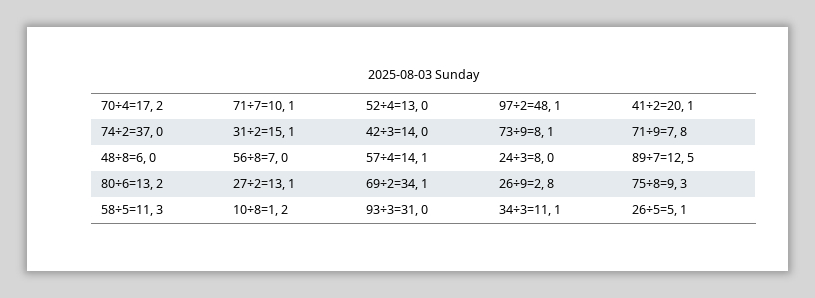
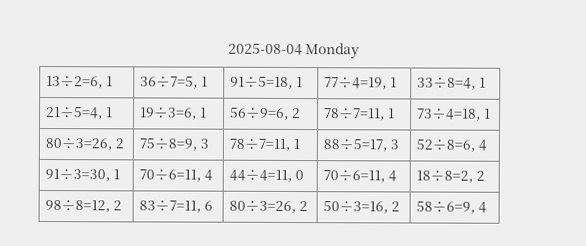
- 2025-08-03 Sunday
- 70÷4=17, 2 | 71÷7=10, 1 | 52÷4=13, 0 | 97÷2=48, 1 | 41÷2=20, 1
- 74÷2=37, 0 | 31÷2=15, 1 | 42÷3=14, 0 | 73÷9=8, 1 | 71÷9=7, 8
- 48÷8=6, 0 | 56÷8=7, 0 | 57÷4=14, 1 | 24÷3=8, 0 | 89÷7=12, 5
- 80÷6=13, 2 | 27÷2=13, 1 | 69÷2=34, 1 | 26÷9=2, 8 | 75÷8=9, 3
- 58÷5=11, 3 | 10÷8=1, 2 | 93÷3=31, 0 | 34÷3=11, 1 | 26÷5=5, 1
+ 2025-08-04 Monday
+ 13÷2=6, 1 | 36÷7=5, 1 | 91÷5=18, 1 | 77÷4=19, 1 | 33÷8=4, 1
+ 21÷5=4, 1 | 19÷3=6, 1 | 56÷9=6, 2 | 78÷7=11, 1 | 73÷4=18, 1
+ 80÷3=26, 2 | 75÷8=9, 3 | 78÷7=11, 1 | 88÷5=17, 3 | 52÷8=6, 4
+ 91÷3=30, 1 | 70÷6=11, 4 | 44÷4=11, 0 | 70÷6=11, 4 | 18÷8=2, 2
+ 98÷8=12, 2 | 83÷7=11, 6 | 80÷3=26, 2 | 50÷3=16, 2 | 58÷6=9, 4

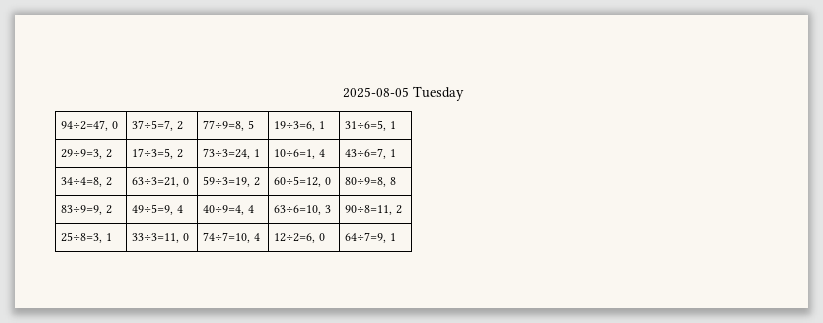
- 2025-08-04 Monday
- 13÷2=6, 1 | 36÷7=5, 1 | 91÷5=18, 1 | 77÷4=19, 1 | 33÷8=4, 1
- 21÷5=4, 1 | 19÷3=6, 1 | 56÷9=6, 2 | 78÷7=11, 1 | 73÷4=18, 1
- 80÷3=26, 2 | 75÷8=9, 3 | 78÷7=11, 1 | 88÷5=17, 3 | 52÷8=6, 4
- 91÷3=30, 1 | 70÷6=11, 4 | 44÷4=11, 0 | 70÷6=11, 4 | 18÷8=2, 2
- 98÷8=12, 2 | 83÷7=11, 6 | 80÷3=26, 2 | 50÷3=16, 2 | 58÷6=9, 4
+ 2025-08-05 Tuesday
+ 94÷2=47, 0 | 37÷5=7, 2 | 77÷9=8, 5 | 19÷3=6, 1 | 31÷6=5, 1
+ 29÷9=3, 2 | 17÷3=5, 2 | 73÷3=24, 1 | 10÷6=1, 4 | 43÷6=7, 1
+ 34÷4=8, 2 | 63÷3=21, 0 | 59÷3=19, 2 | 60÷5=12, 0 | 80÷9=8, 8
+ 83÷9=9, 2 | 49÷5=9, 4 | 40÷9=4, 4 | 63÷6=10, 3 | 90÷8=11, 2
+ 25÷8=3, 1 | 33÷3=11, 0 | 74÷7=10, 4 | 12÷2=6, 0 | 64÷7=9, 1

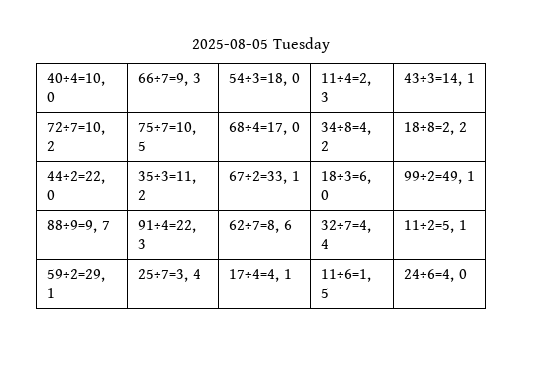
- 94÷2=47, 0 | 37÷5=7, 2 | 77÷9=8, 5 | 19÷3=6, 1 | 31÷6=5, 1
- 29÷9=3, 2 | 17÷3=5, 2 | 73÷3=24, 1 | 10÷6=1, 4 | 43÷6=7, 1
- 34÷4=8, 2 | 63÷3=21, 0 | 59÷3=19, 2 | 60÷5=12, 0 | 80÷9=8, 8
- 83÷9=9, 2 | 49÷5=9, 4 | 40÷9=4, 4 | 63÷6=10, 3 | 90÷8=11, 2
- 25÷8=3, 1 | 33÷3=11, 0 | 74÷7=10, 4 | 12÷2=6, 0 | 64÷7=9, 1
+ 40÷4=10, 0 | 66÷7=9, 3 | 54÷3=18, 0 | 11÷4=2, 3 | 43÷3=14, 1
+ 72÷7=10, 2 | 75÷7=10, 5 | 68÷4=17, 0 | 34÷8=4, 2 | 18÷8=2, 2
+ 44÷2=22, 0 | 35÷3=11, 2 | 67÷2=33, 1 | 18÷3=6, 0 | 99÷2=49, 1
+ 88÷9=9, 7 | 91÷4=22, 3 | 62÷7=8, 6 | 32÷7=4, 4 | 11÷2=5, 1
+ 59÷2=29, 1 | 25÷7=3, 4 | 17÷4=4, 1 | 11÷6=1, 5 | 24÷6=4, 0

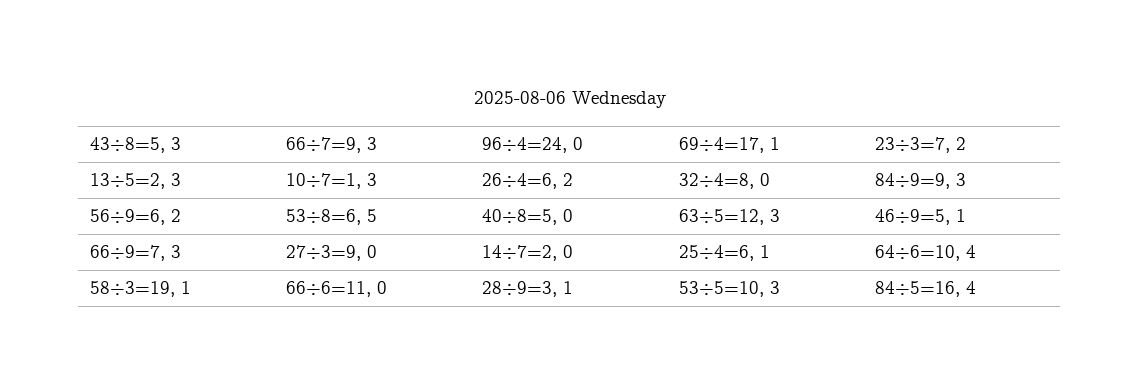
- 2025-08-05 Tuesday
- 40÷4=10, 0 | 66÷7=9, 3 | 54÷3=18, 0 | 11÷4=2, 3 | 43÷3=14, 1
- 72÷7=10, 2 | 75÷7=10, 5 | 68÷4=17, 0 | 34÷8=4, 2 | 18÷8=2, 2
- 44÷2=22, 0 | 35÷3=11, 2 | 67÷2=33, 1 | 18÷3=6, 0 | 99÷2=49, 1
- 88÷9=9, 7 | 91÷4=22, 3 | 62÷7=8, 6 | 32÷7=4, 4 | 11÷2=5, 1
- 59÷2=29, 1 | 25÷7=3, 4 | 17÷4=4, 1 | 11÷6=1, 5 | 24÷6=4, 0
+ 2025-08-06 Wednesday
+ 43÷8=5, 3 | 66÷7=9, 3 | 96÷4=24, 0 | 69÷4=17, 1 | 23÷3=7, 2
+ 13÷5=2, 3 | 10÷7=1, 3 | 26÷4=6, 2 | 32÷4=8, 0 | 84÷9=9, 3
+ 56÷9=6, 2 | 53÷8=6, 5 | 40÷8=5, 0 | 63÷5=12, 3 | 46÷9=5, 1
+ 66÷9=7, 3 | 27÷3=9, 0 | 14÷7=2, 0 | 25÷4=6, 1 | 64÷6=10, 4
+ 58÷3=19, 1 | 66÷6=11, 0 | 28÷9=3, 1 | 53÷5=10, 3 | 84÷5=16, 4

